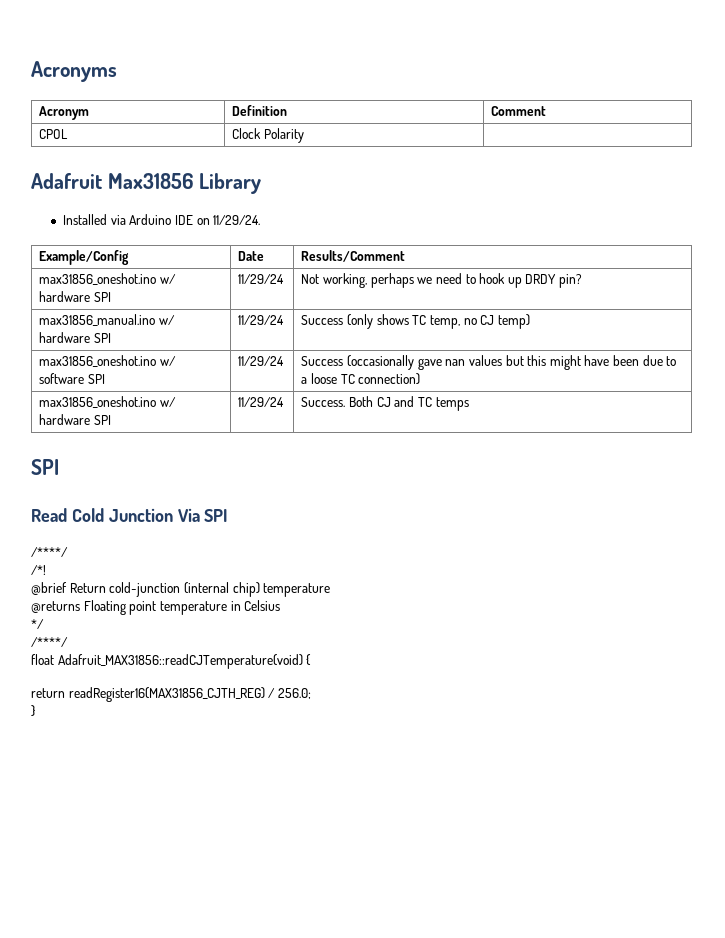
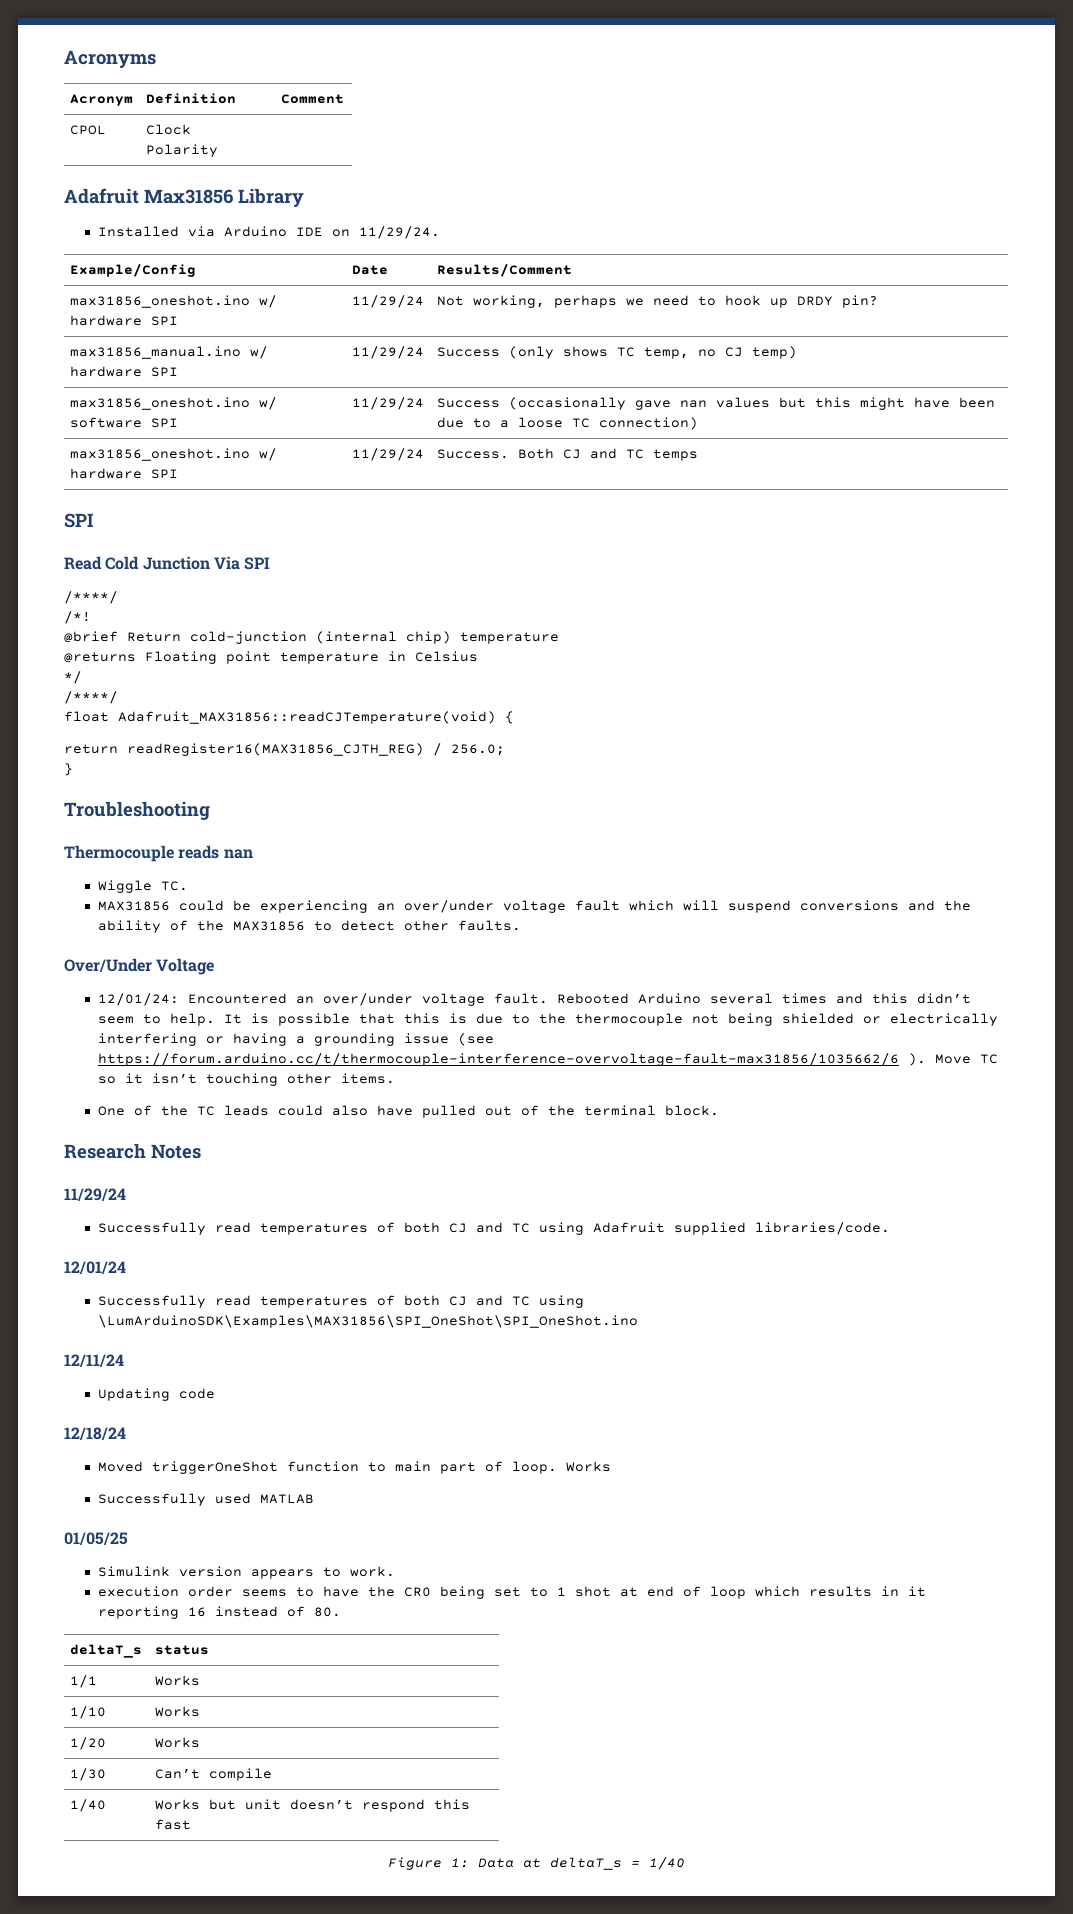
+ Troubleshooting
+ Thermocouple reads nan
+ Wiggle TC.
+ MAX31856 could be experiencing an over/under voltage fault which will suspend conversions and the ability of the MAX31856 to detect other faults.
+ Over/Under Voltage
+ 12/01/24: Encountered an over/under voltage fault. Rebooted Arduino several times and this didn’t seem to help. It is possible that this is due to the thermocouple not being shielded or electrically interfering or having a grounding issue (see https://forum.arduino.cc/t/thermocouple-interference-overvoltage-fault-max31856/1035662/6 ). Move TC so it isn’t touching other items.
+ One of the TC leads could also have pulled out of the terminal block.
+ Research Notes
+ 11/29/24
+ Successfully read temperatures of both CJ and TC using Adafruit supplied libraries/code.
+ 12/01/24
+ Successfully read temperatures of both CJ and TC using \LumArduinoSDK\Examples\MAX31856\SPI_OneShot\SPI_OneShot.ino
+ 12/11/24
+ Updating code
+ 12/18/24
+ Moved triggerOneShot function to main part of loop. Works
+ Successfully used MATLAB
+ 01/05/25
+ Simulink version appears to work.
+ execution order seems to have the CR0 being set to 1 shot at end of loop which results in it reporting 16 instead of 80.
+ deltaT_s | status
+ 1/1 | Works
+ 1/10 | Works
+ 1/20 | Works
+ 1/30 | Can’t compile
+ 1/40 | Works but unit doesn’t respond this fast
+ Figure 1: Data at deltaT_s = 1/40

